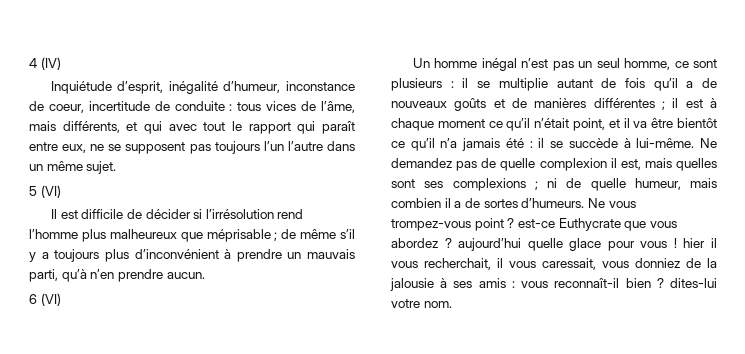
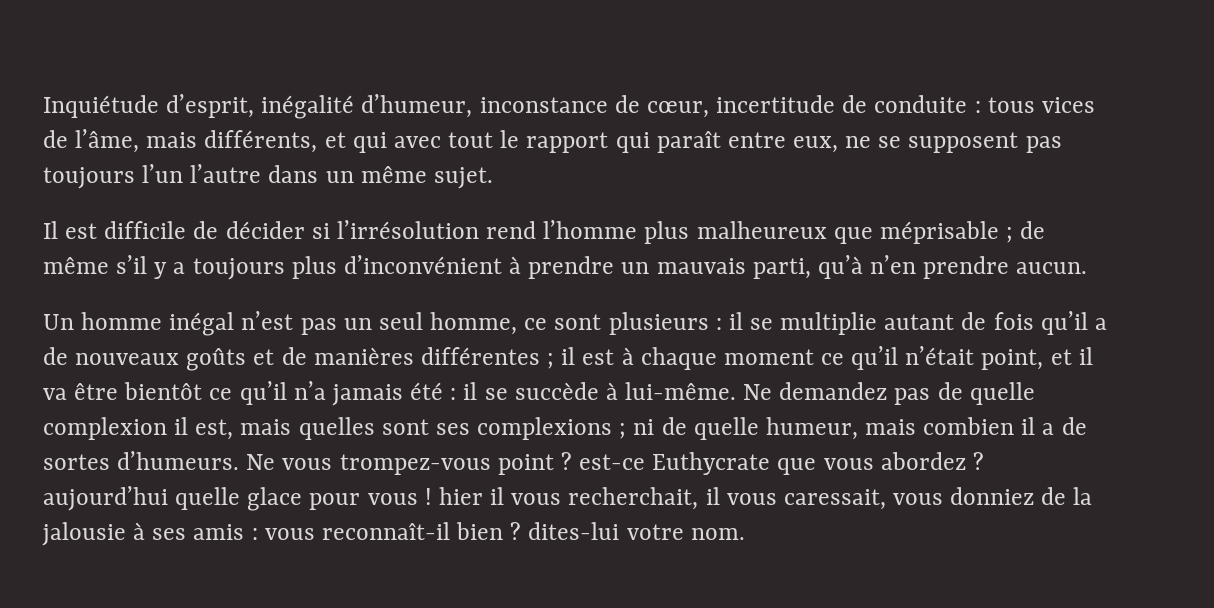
- 4 (IV)
- Inquiétude d’esprit, inégalité d’humeur, inconstance de coeur, incertitude de conduite : tous vices de l’âme, mais différents, et qui avec tout le rapport qui paraît entre eux, ne se supposent pas toujours l’un l’autre dans un même sujet.
+ Inquiétude d’esprit, inégalité d’humeur, inconstance de cœur, incertitude de conduite : tous vices de l’âme, mais différents, et qui avec tout le rapport qui paraît entre eux, ne se supposent pas toujours l’un l’autre dans un même sujet.
- 5 (VI)
- 6 (VI)

